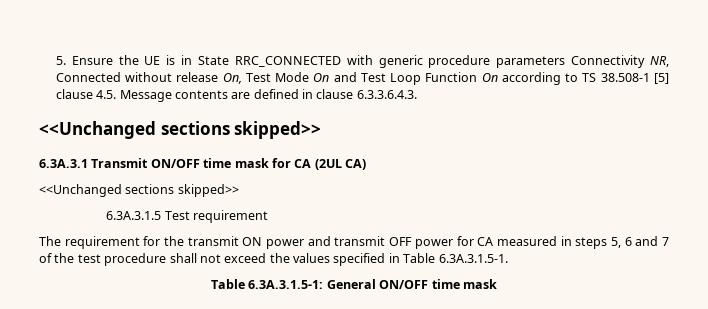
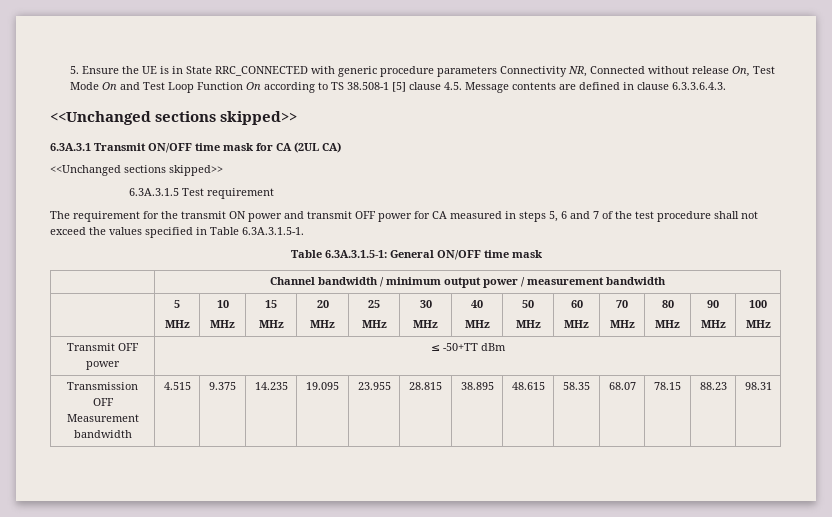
+ | Channel bandwidth / minimum output power / measurement bandwidth
+ | 5
+ MHz | 10
+ MHz | 15
+ MHz | 20
+ MHz | 25
+ MHz | 30
+ MHz | 40
+ MHz | 50
+ MHz | 60
+ MHz | 70
+ MHz | 80
+ MHz | 90
+ MHz | 100
+ MHz
+ Transmit OFF power | ≤ -50+TT dBm
+ Transmission OFF Measurement bandwidth | 4.515 | 9.375 | 14.235 | 19.095 | 23.955 | 28.815 | 38.895 | 48.615 | 58.35 | 68.07 | 78.15 | 88.23 | 98.31

